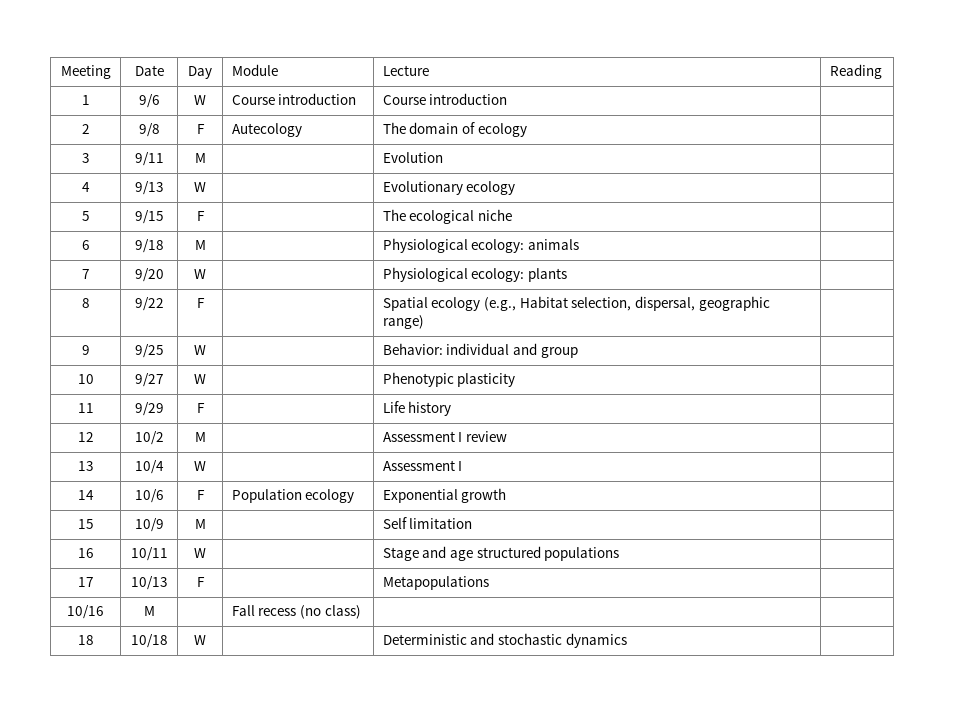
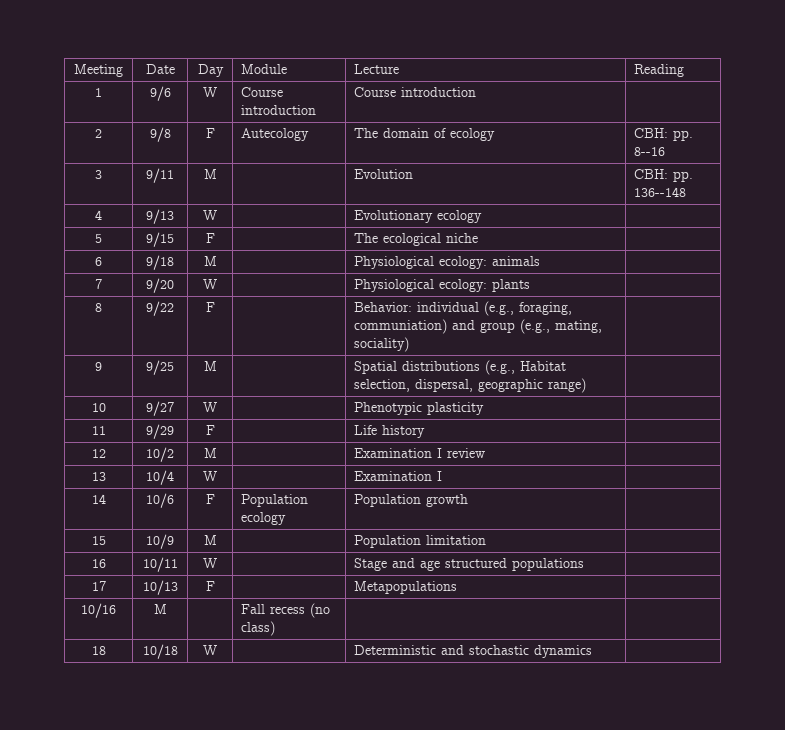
- 2 | 9/8 | F | Autecology | The domain of ecology |
+ 2 | 9/8 | F | Autecology | The domain of ecology | CBH: pp. 8--16
- 3 | 9/11 | M | | Evolution |
+ 3 | 9/11 | M | | Evolution | CBH: pp. 136--148
- 8 | 9/22 | F | | Spatial ecology (e.g., Habitat selection, dispersal, geographic range) |
+ 8 | 9/22 | F | | Behavior: individual (e.g., foraging, communiation) and group (e.g., mating, sociality) |
+ 9 | 9/25 | M | | Spatial distributions (e.g., Habitat selection, dispersal, geographic range) |
- 9 | 9/25 | W | | Behavior: individual and group |
- 12 | 10/2 | M | | Assessment I review |
+ 12 | 10/2 | M | | Examination I review |
- 13 | 10/4 | W | | Assessment I |
+ 13 | 10/4 | W | | Examination I |
- 14 | 10/6 | F | Population ecology | Exponential growth |
+ 14 | 10/6 | F | Population ecology | Population growth |
- 15 | 10/9 | M | | Self limitation |
+ 15 | 10/9 | M | | Population limitation |

